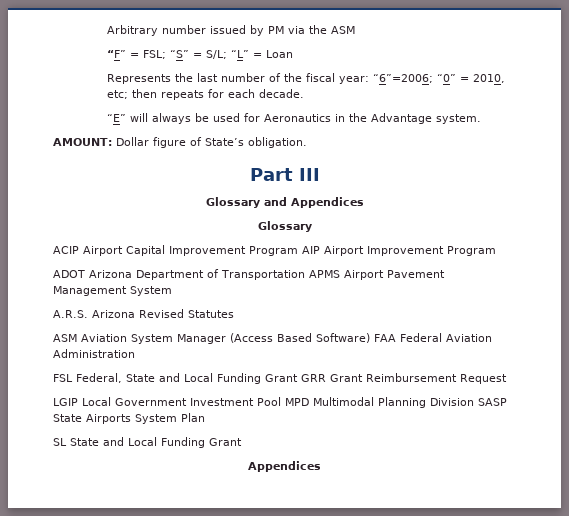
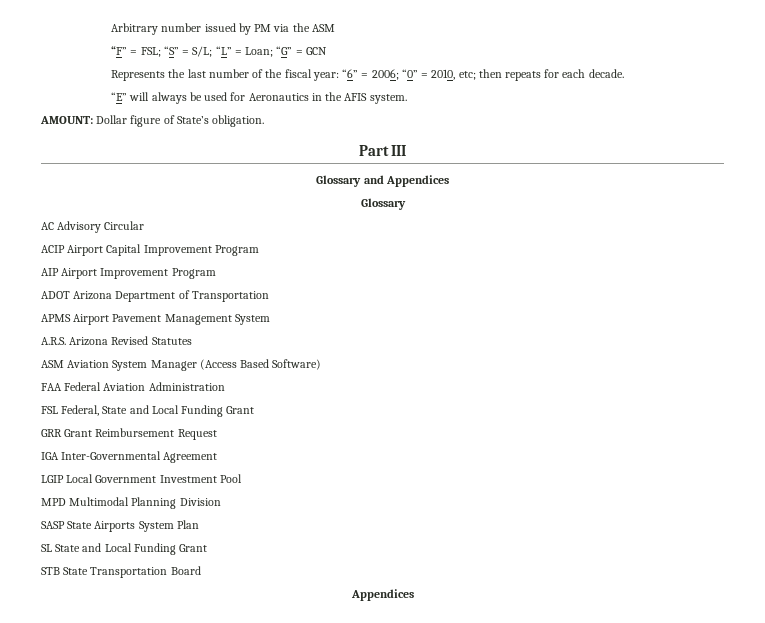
- “F” = FSL; “S” = S/L; “L” = Loan
+ “F” = FSL; “S” = S/L; “L” = Loan; “G” = GCN
- Represents the last number of the fiscal year: “6”=2006; “0” = 2010, etc; then repeats for each decade.
+ Represents the last number of the fiscal year: “6” = 2006; “0” = 2010, etc; then repeats for each decade.
- “E” will always be used for Aeronautics in the Advantage system.
+ “E” will always be used for Aeronautics in the AFIS system.
+ AC Advisory Circular
- ACIP Airport Capital Improvement Program AIP Airport Improvement Program
+ ACIP Airport Capital Improvement Program
+ AIP Airport Improvement Program
- ADOT Arizona Department of Transportation APMS Airport Pavement Management System
+ ADOT Arizona Department of Transportation
+ APMS Airport Pavement Management System
- ASM Aviation System Manager (Access Based Software) FAA Federal Aviation Administration
+ ASM Aviation System Manager (Access Based Software)
+ FAA Federal Aviation Administration
- FSL Federal, State and Local Funding Grant GRR Grant Reimbursement Request
+ FSL Federal, State and Local Funding Grant
+ GRR Grant Reimbursement Request
+ IGA Inter-Governmental Agreement
- LGIP Local Government Investment Pool MPD Multimodal Planning Division SASP State Airports System Plan
+ LGIP Local Government Investment Pool
+ MPD Multimodal Planning Division
+ SASP State Airports System Plan
+ STB State Transportation Board

